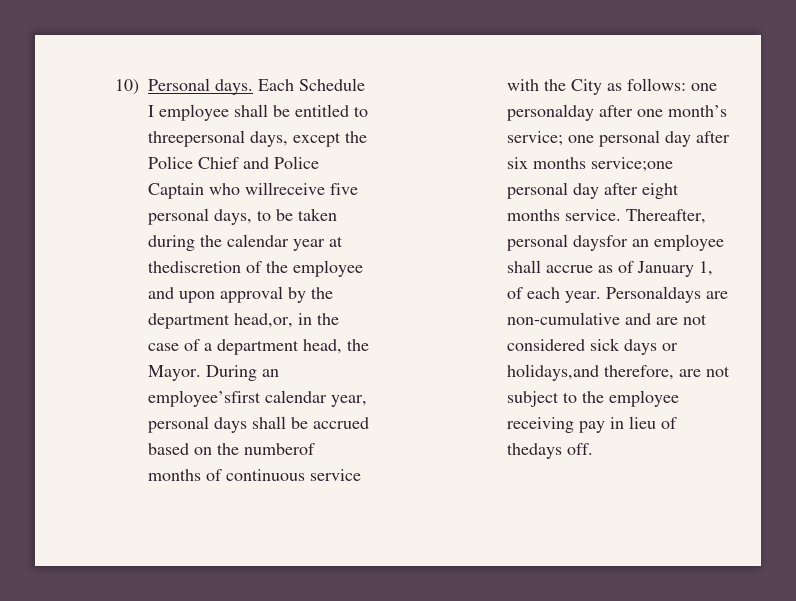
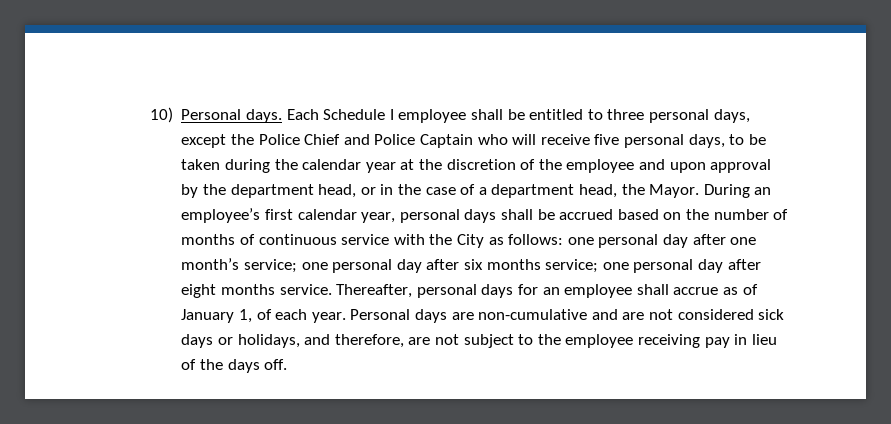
- Each Schedule I employee shall be entitled to threepersonal days, except the Police Chief and Police Captain who willreceive five personal days, to be taken during the calendar year at thediscretion of the employee and upon approval by the department head,or, in the case of a department head, the Mayor.
+ Each Schedule I employee shall be entitled to three personal days, except the Police Chief and Police Captain who will receive five personal days, to be taken during the calendar year at the discretion of the employee and upon approval by the department head, or in the case of a department head, the Mayor.
- During an employee’sfirst calendar year, personal days shall be accrued based on the numberof months of continuous service with the City as follows: one personalday after one month’s service; one personal day after six months service;one personal day after eight months service.
+ During an employee’s first calendar year, personal days shall be accrued based on the number of months of continuous service with the City as follows: one personal day after one month’s service; one personal day after six months service; one personal day after eight months service.
- Thereafter, personal daysfor an employee shall accrue as of January 1, of each year.
+ Thereafter, personal days for an employee shall accrue as of January 1, of each year.
- Personaldays are non-cumulative and are not considered sick days or holidays,and therefore, are not subject to the employee receiving pay in lieu of thedays off.
+ Personal days are non-cumulative and are not considered sick days or holidays, and therefore, are not subject to the employee receiving pay in lieu of the days off.

